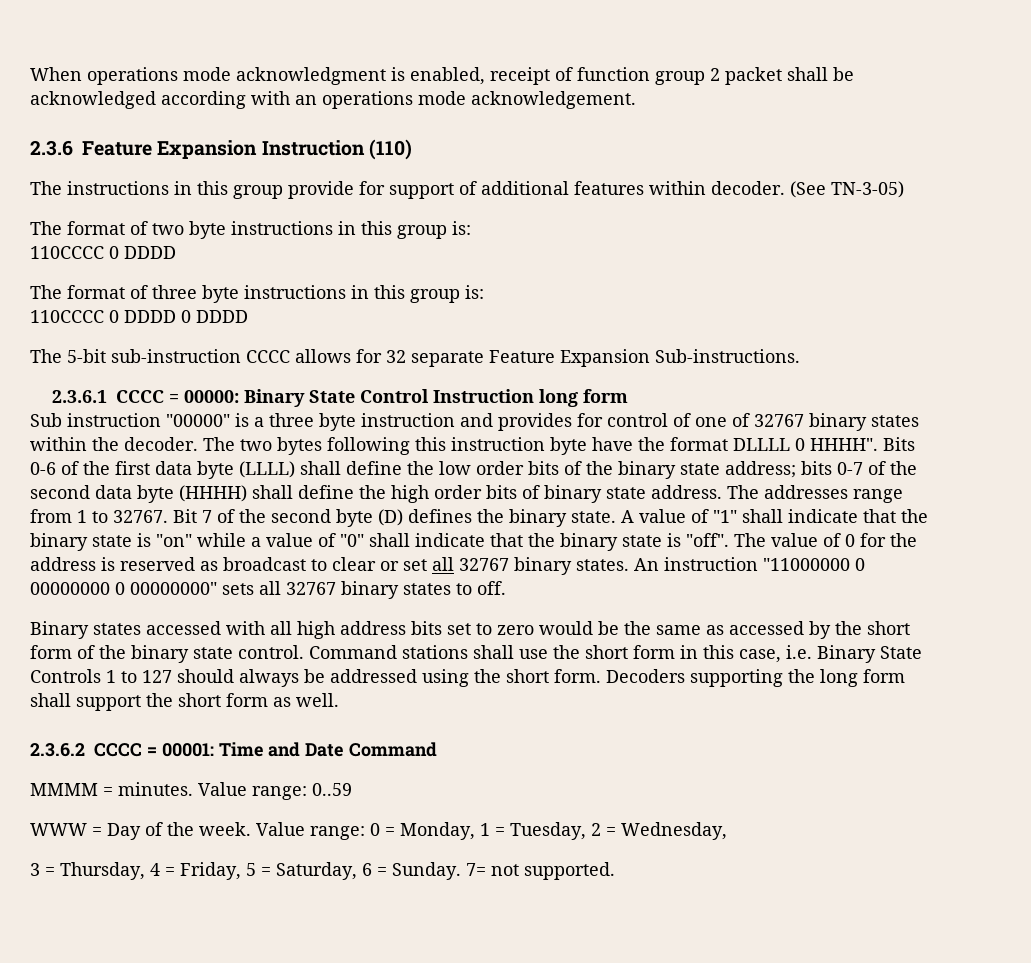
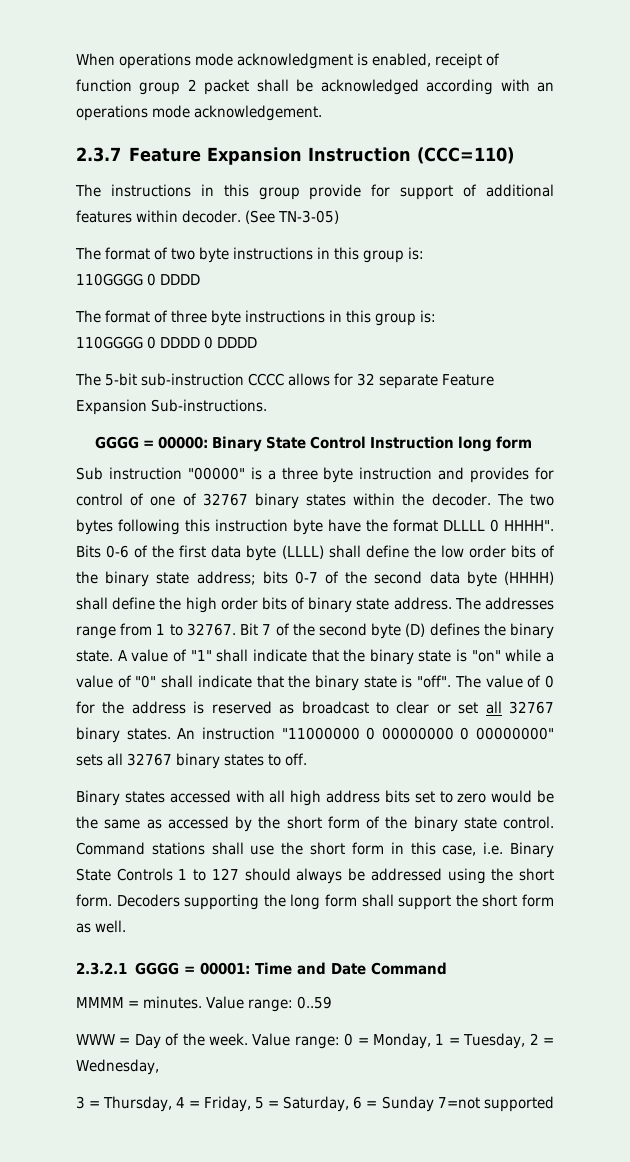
- 2.3.6 Feature Expansion Instruction (110)
+ 2.3.7 Feature Expansion Instruction (CCC=110)
  The format of two byte instructions in this group is:
- 110CCCC 0 DDDD
+ 110GGGG 0 DDDD
- 110CCCC 0 DDDD 0 DDDD
+ 110GGGG 0 DDDD 0 DDDD
- 2.3.6.1 CCCC = 00000: Binary State Control Instruction long form
+ GGGG = 00000: Binary State Control Instruction long form
- 2.3.6.2 CCCC = 00001: Time and Date Command
+ 2.3.2.1 GGGG = 00001: Time and Date Command
- 3 = Thursday, 4 = Friday, 5 = Saturday, 6 = Sunday. 7= not supported.
+ 3 = Thursday, 4 = Friday, 5 = Saturday, 6 = Sunday 7=not supported

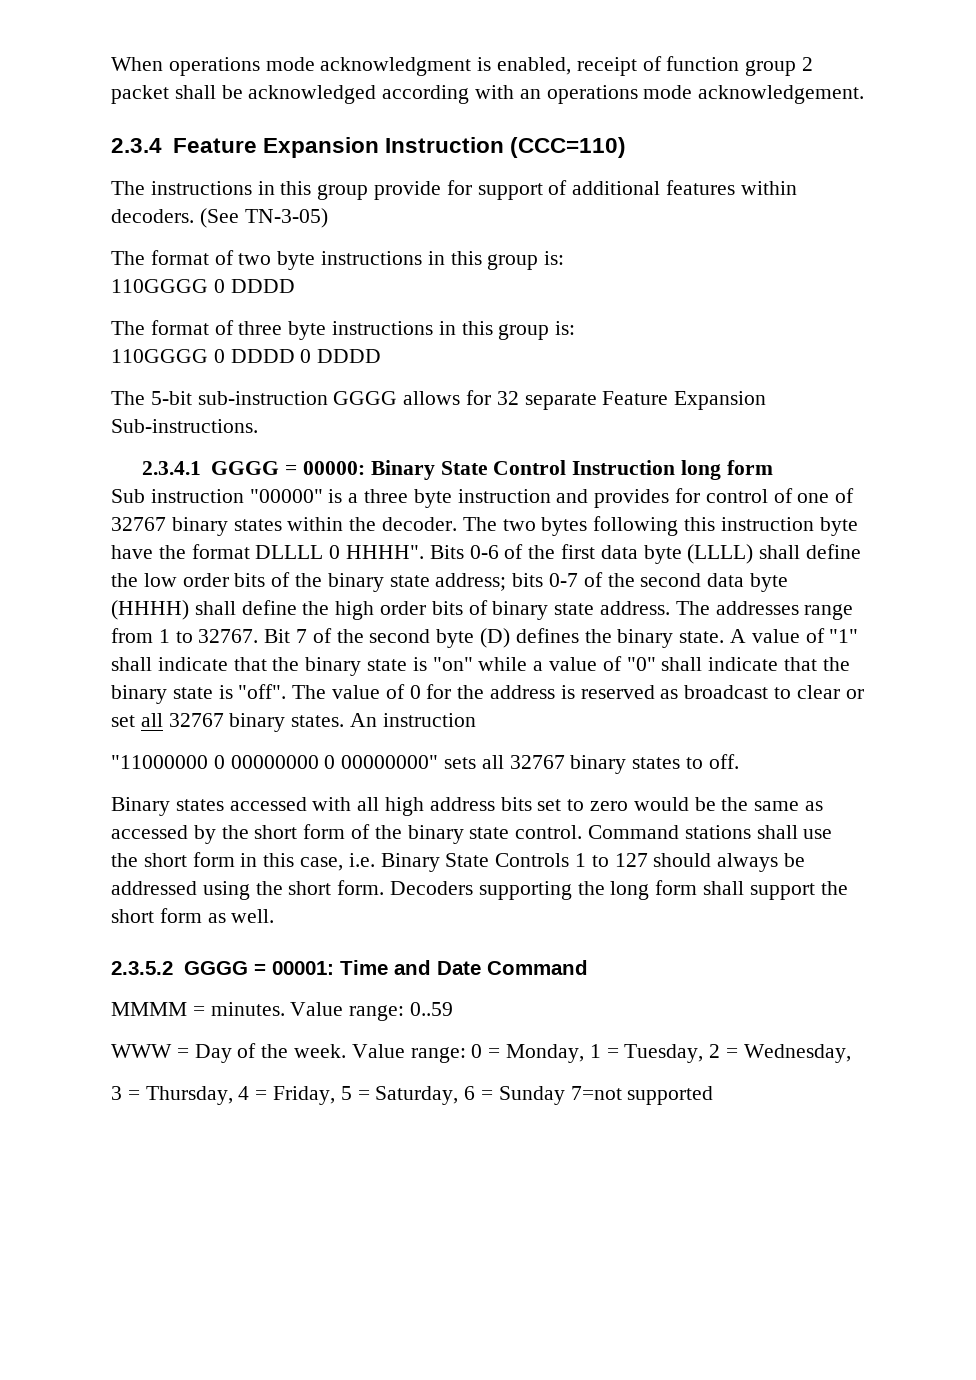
- 2.3.7 Feature Expansion Instruction (CCC=110)
+ 2.3.4 Feature Expansion Instruction (CCC=110)
- The instructions in this group provide for support of additional features within decoder.
+ The instructions in this group provide for support of additional features within decoders.
- The 5-bit sub-instruction CCCC allows for 32 separate Feature Expansion Sub-instructions.
+ The 5-bit sub-instruction GGGG allows for 32 separate Feature Expansion Sub-instructions.
- GGGG = 00000: Binary State Control Instruction long form
+ 2.3.4.1 GGGG = 00000: Binary State Control Instruction long form
- An instruction "11000000 0 00000000 0 00000000" sets all 32767 binary states to off.
+ An instruction
+ "11000000 0 00000000 0 00000000" sets all 32767 binary states to off.
- 2.3.2.1 GGGG = 00001: Time and Date Command
+ 2.3.5.2 GGGG = 00001: Time and Date Command

